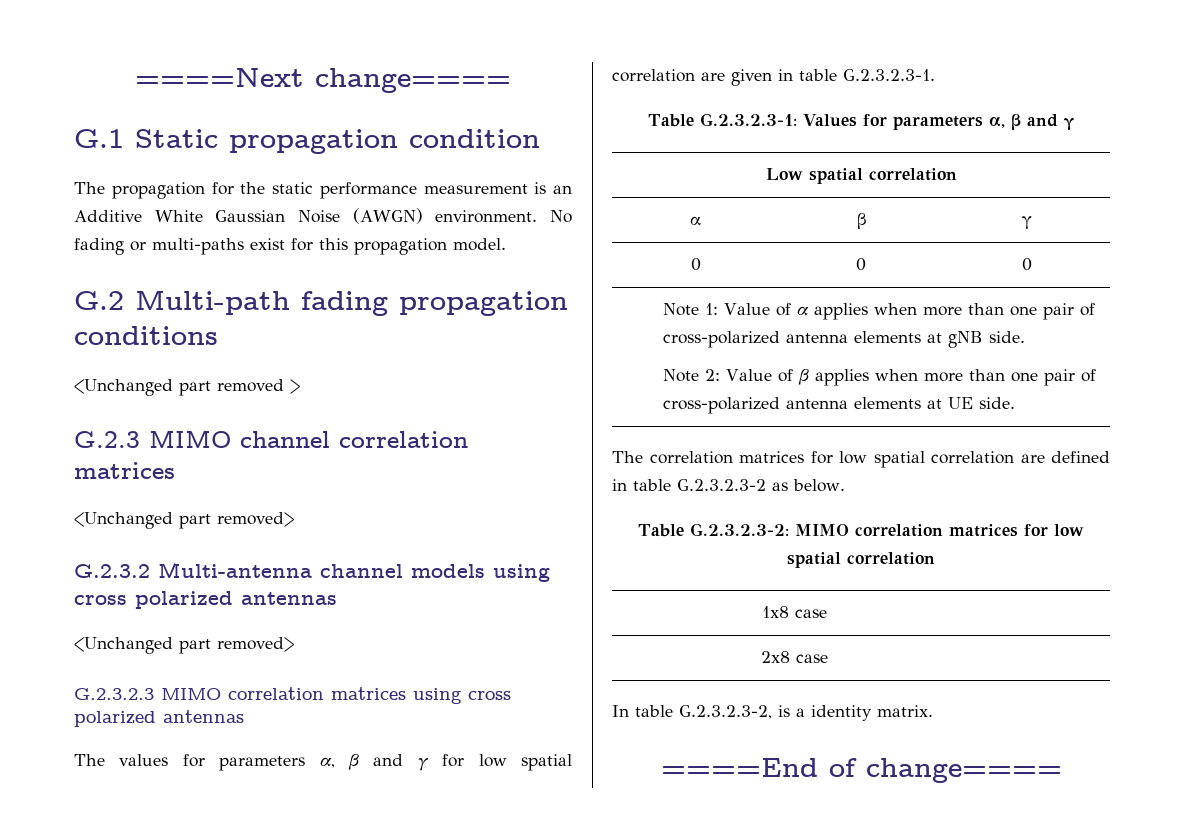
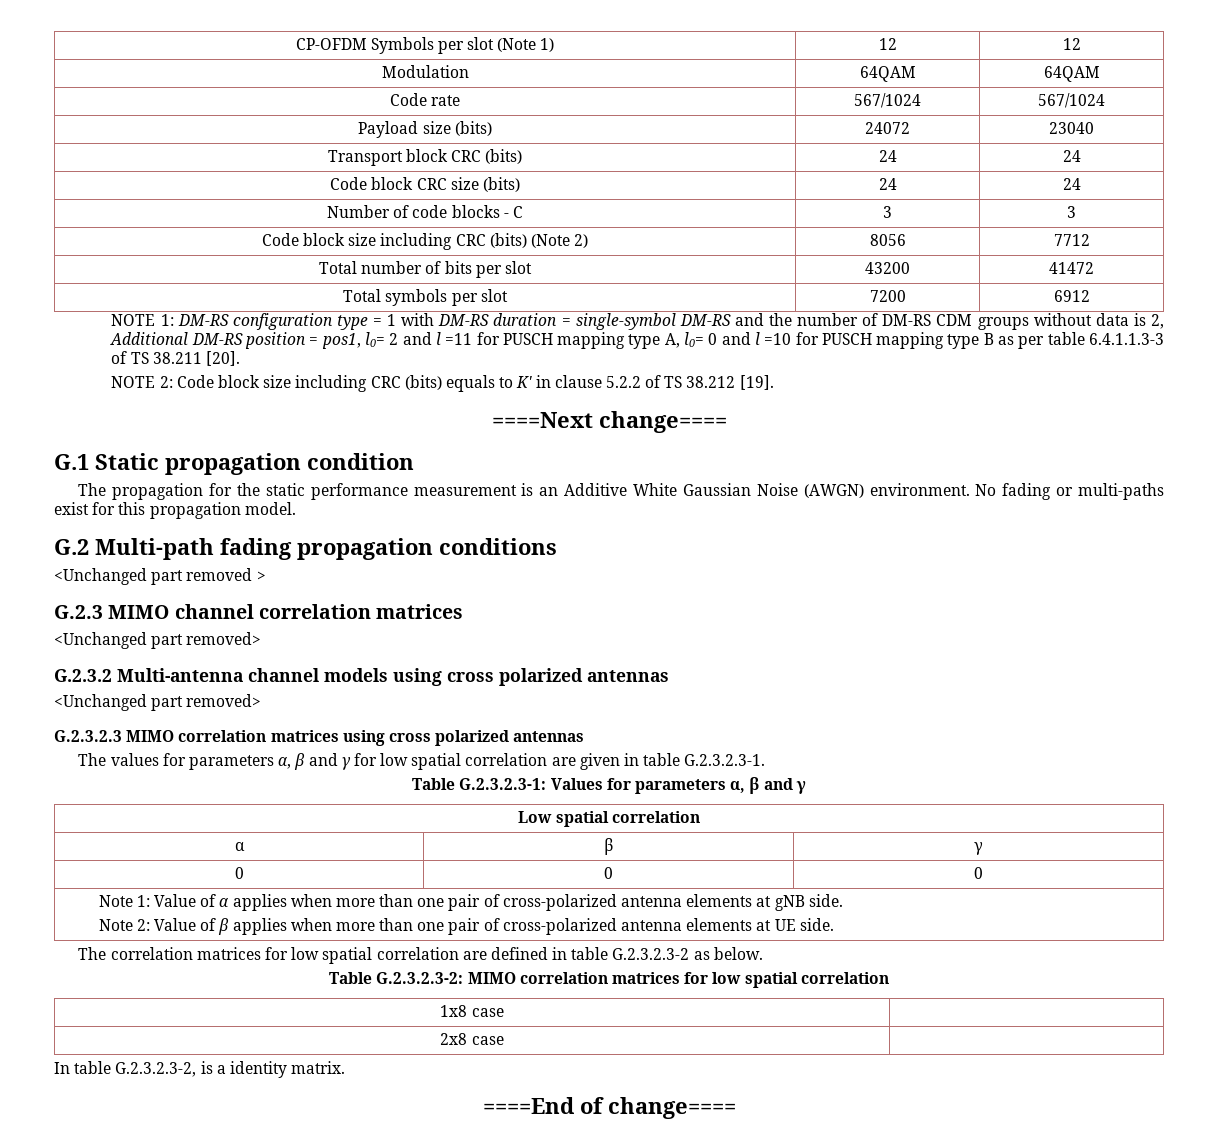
+ CP-OFDM Symbols per slot (Note 1) | 12 | 12
+ Modulation | 64QAM | 64QAM
+ Code rate | 567/1024 | 567/1024
+ Payload size (bits) | 24072 | 23040
+ Transport block CRC (bits) | 24 | 24
+ Code block CRC size (bits) | 24 | 24
+ Number of code blocks - C | 3 | 3
+ Code block size including CRC (bits) (Note 2) | 8056 | 7712
+ Total number of bits per slot | 43200 | 41472
+ Total symbols per slot | 7200 | 6912
+ NOTE 1: DM-RS configuration type = 1 with DM-RS duration = single-symbol DM-RS and the number of DM-RS CDM groups without data is 2, Additional DM-RS position = pos1, l0= 2 and l =11 for PUSCH mapping type A, l0= 0 and l =10 for PUSCH mapping type B as per table 6.4.1.1.3-3 of TS 38.211 [20].
+ NOTE 2: Code block size including CRC (bits) equals to K' in clause 5.2.2 of TS 38.212 [19].

